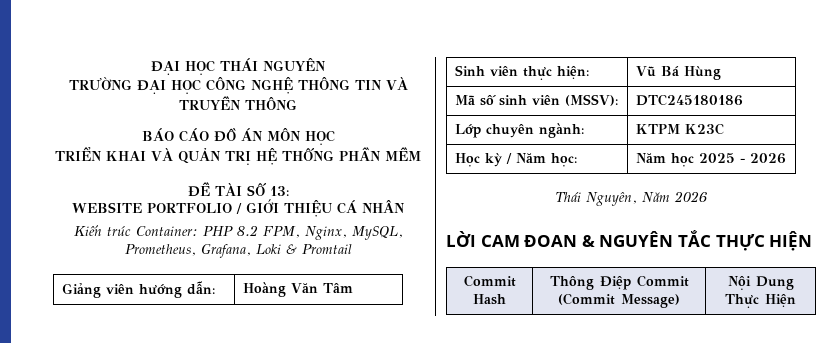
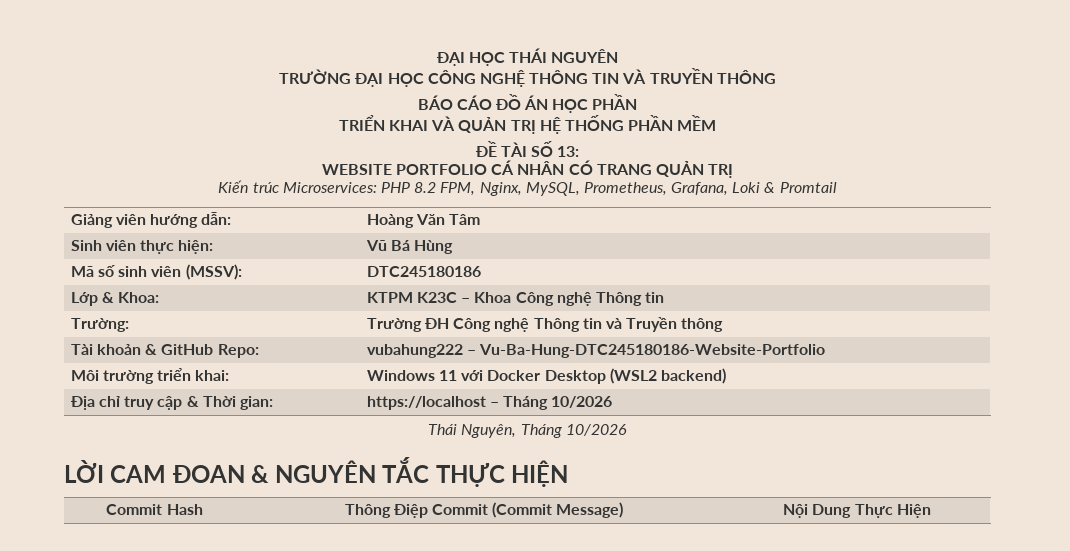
- BÁO CÁO ĐỒ ÁN MÔN HỌC
+ BÁO CÁO ĐỒ ÁN HỌC PHẦN
- WEBSITE PORTFOLIO / GIỚI THIỆU CÁ NHÂN
+ WEBSITE PORTFOLIO CÁ NHÂN CÓ TRANG QUẢN TRỊ
- Kiến trúc Container: PHP 8.2 FPM, Nginx, MySQL, Prometheus, Grafana, Loki & Promtail
+ Kiến trúc Microservices: PHP 8.2 FPM, Nginx, MySQL, Prometheus, Grafana, Loki & Promtail
- Lớp chuyên ngành: | KTPM K23C
- Học kỳ / Năm học: | Năm học 2025 - 2026
+ Lớp & Khoa: | KTPM K23C – Khoa Công nghệ Thông tin
+ Trường: | Trường ĐH Công nghệ Thông tin và Truyền thông
+ Tài khoản & GitHub Repo: | vubahung222 – Vu-Ba-Hung-DTC245180186-Website-Portfolio
+ Môi trường triển khai: | Windows 11 với Docker Desktop (WSL2 backend)
+ Địa chỉ truy cập & Thời gian: | https://localhost – Tháng 10/2026
- Thái Nguyên, Năm 2026
+ Thái Nguyên, Tháng 10/2026

